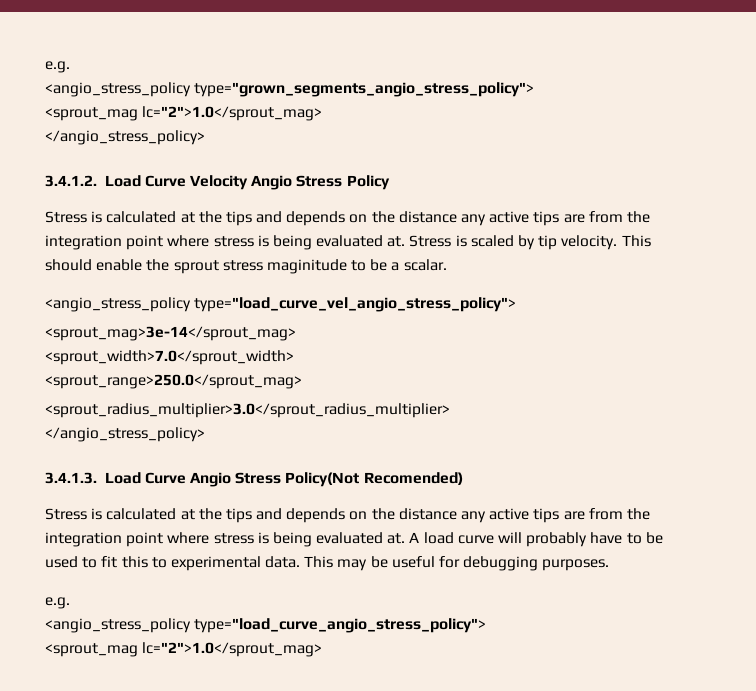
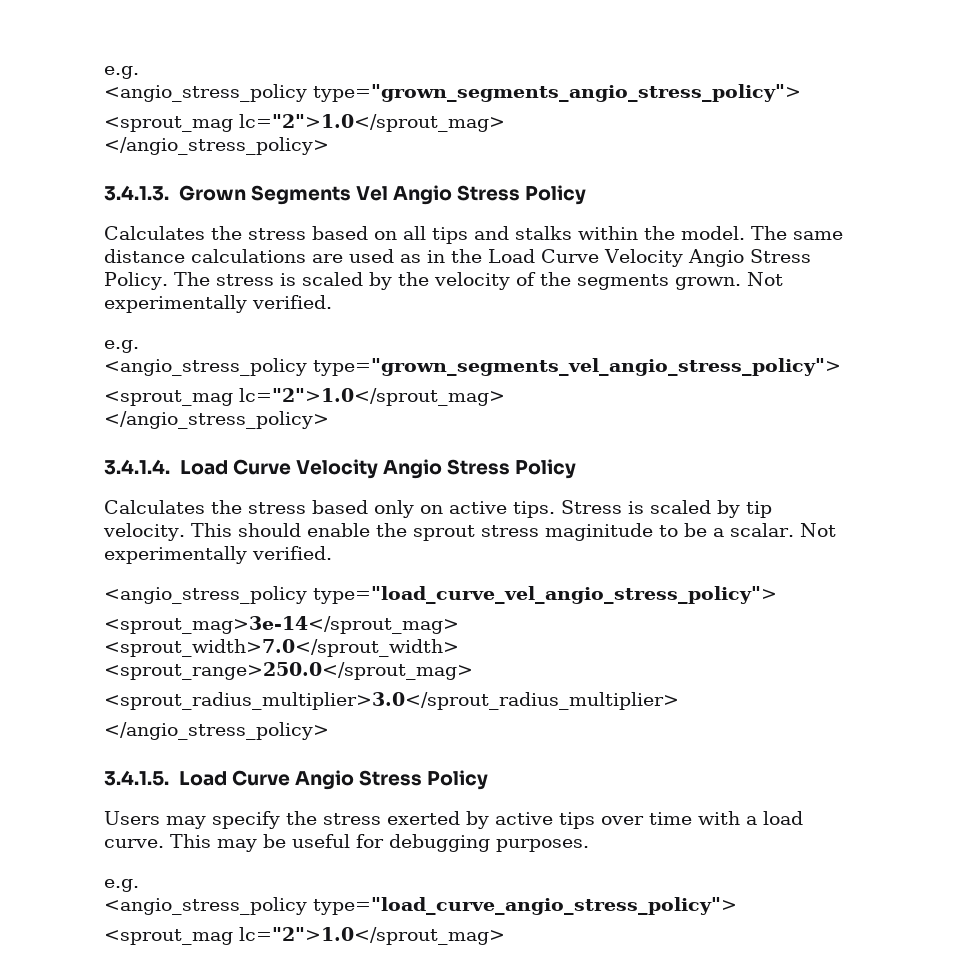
- 3.4.1.2. Load Curve Velocity Angio Stress Policy
- Stress is calculated at the tips and depends on the distance any active tips are from the integration point where stress is being evaluated at.
+ 3.4.1.3. Grown Segments Vel Angio Stress Policy
+ Calculates the stress based on all tips and stalks within the model. The same distance calculations are used as in the Load Curve Velocity Angio Stress Policy. The stress is scaled by the velocity of the segments grown. Not experimentally verified.
+ e.g.
+ <angio_stress_policy type="grown_segments_vel_angio_stress_policy">
+ <sprout_mag lc="2">1.0</sprout_mag>
+ </angio_stress_policy>
+ 3.4.1.4. Load Curve Velocity Angio Stress Policy
+ Calculates the stress based only on active tips.
- This should enable the sprout stress maginitude to be a scalar.
+ This should enable the sprout stress maginitude to be a scalar. Not experimentally verified.
- 3.4.1.3. Load Curve Angio Stress Policy(Not Recomended)
- Stress is calculated at the tips and depends on the distance any active tips are from the integration point where stress is being evaluated at. A load curve will probably have to be used to fit this to experimental data.
+ 3.4.1.5. Load Curve Angio Stress Policy
+ Users may specify the stress exerted by active tips over time with a load curve.

